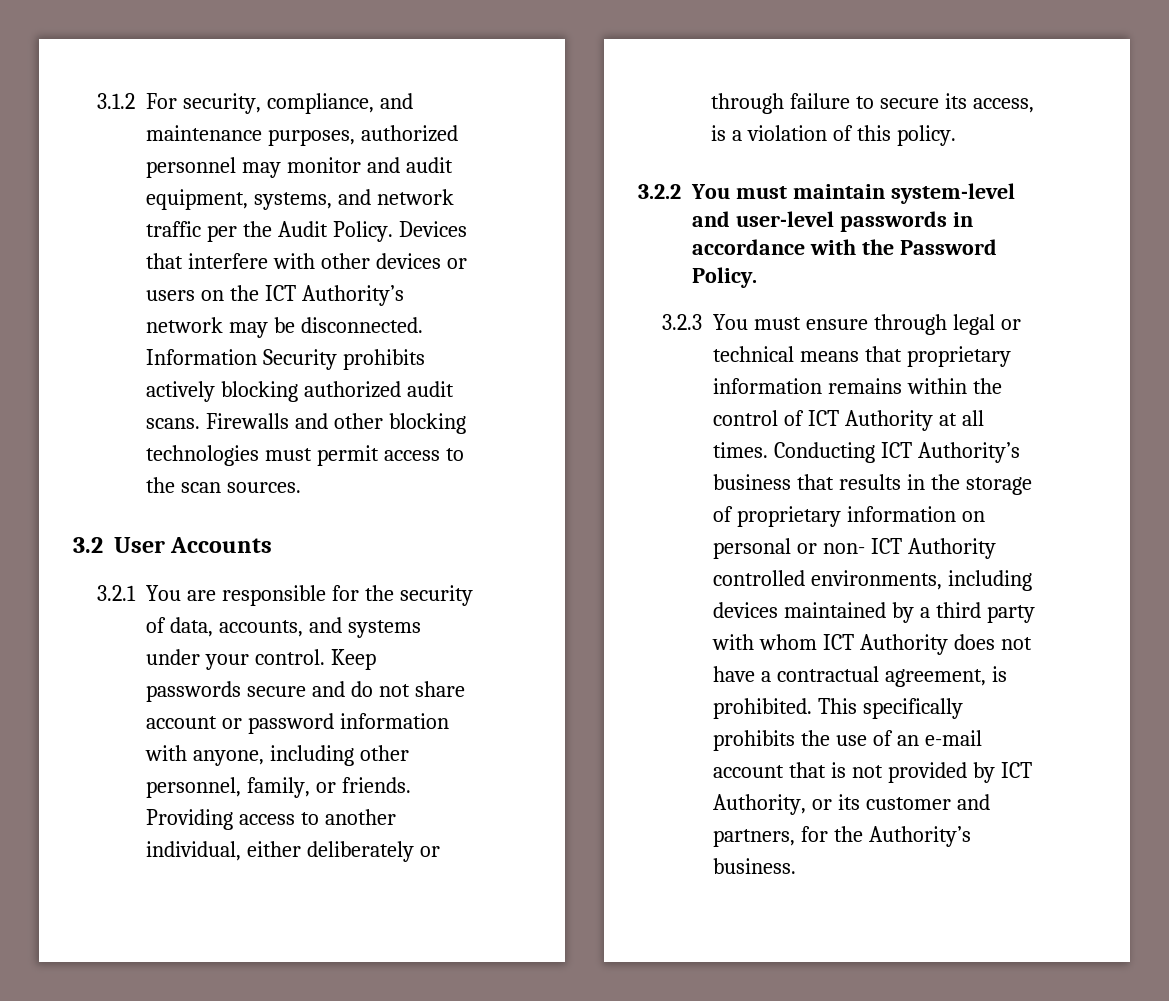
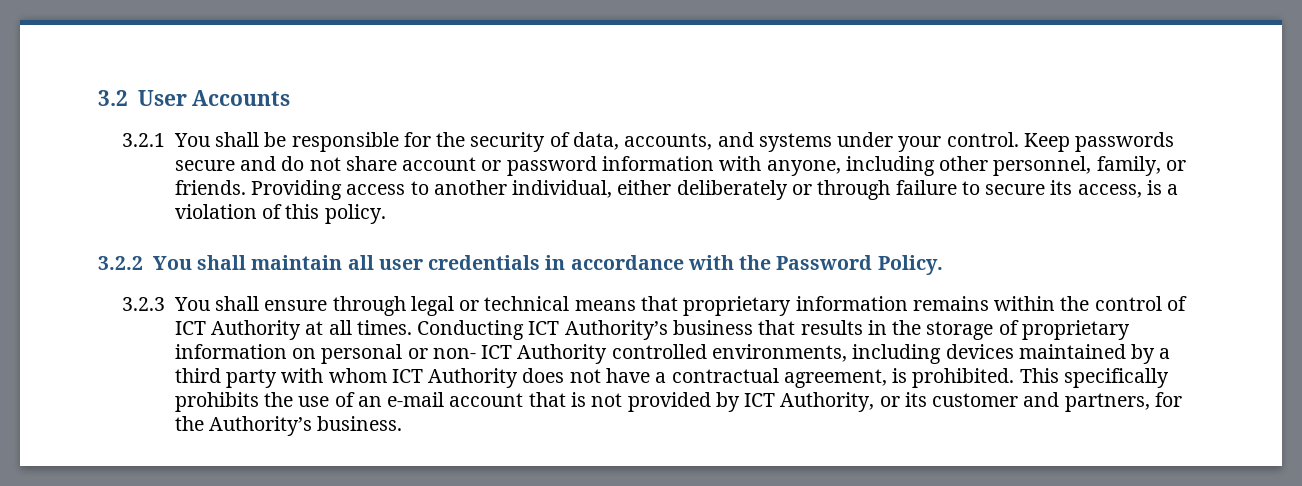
- 3.1.2 For security, compliance, and maintenance purposes, authorized personnel may monitor and audit equipment, systems, and network traffic per the Audit Policy. Devices that interfere with other devices or users on the ICT Authority’s network may be disconnected. Information Security prohibits actively blocking authorized audit scans. Firewalls and other blocking technologies must permit access to the scan sources.
- 3.2.1 You are responsible for the security of data, accounts, and systems under your control.
+ 3.2.1 You shall be responsible for the security of data, accounts, and systems under your control.
- 3.2.2 You must maintain system-level and user-level passwords in accordance with the Password Policy.
+ 3.2.2 You shall maintain all user credentials in accordance with the Password Policy.
- 3.2.3 You must ensure through legal or technical means that proprietary information remains within the control of ICT Authority at all times.
+ 3.2.3 You shall ensure through legal or technical means that proprietary information remains within the control of ICT Authority at all times.

